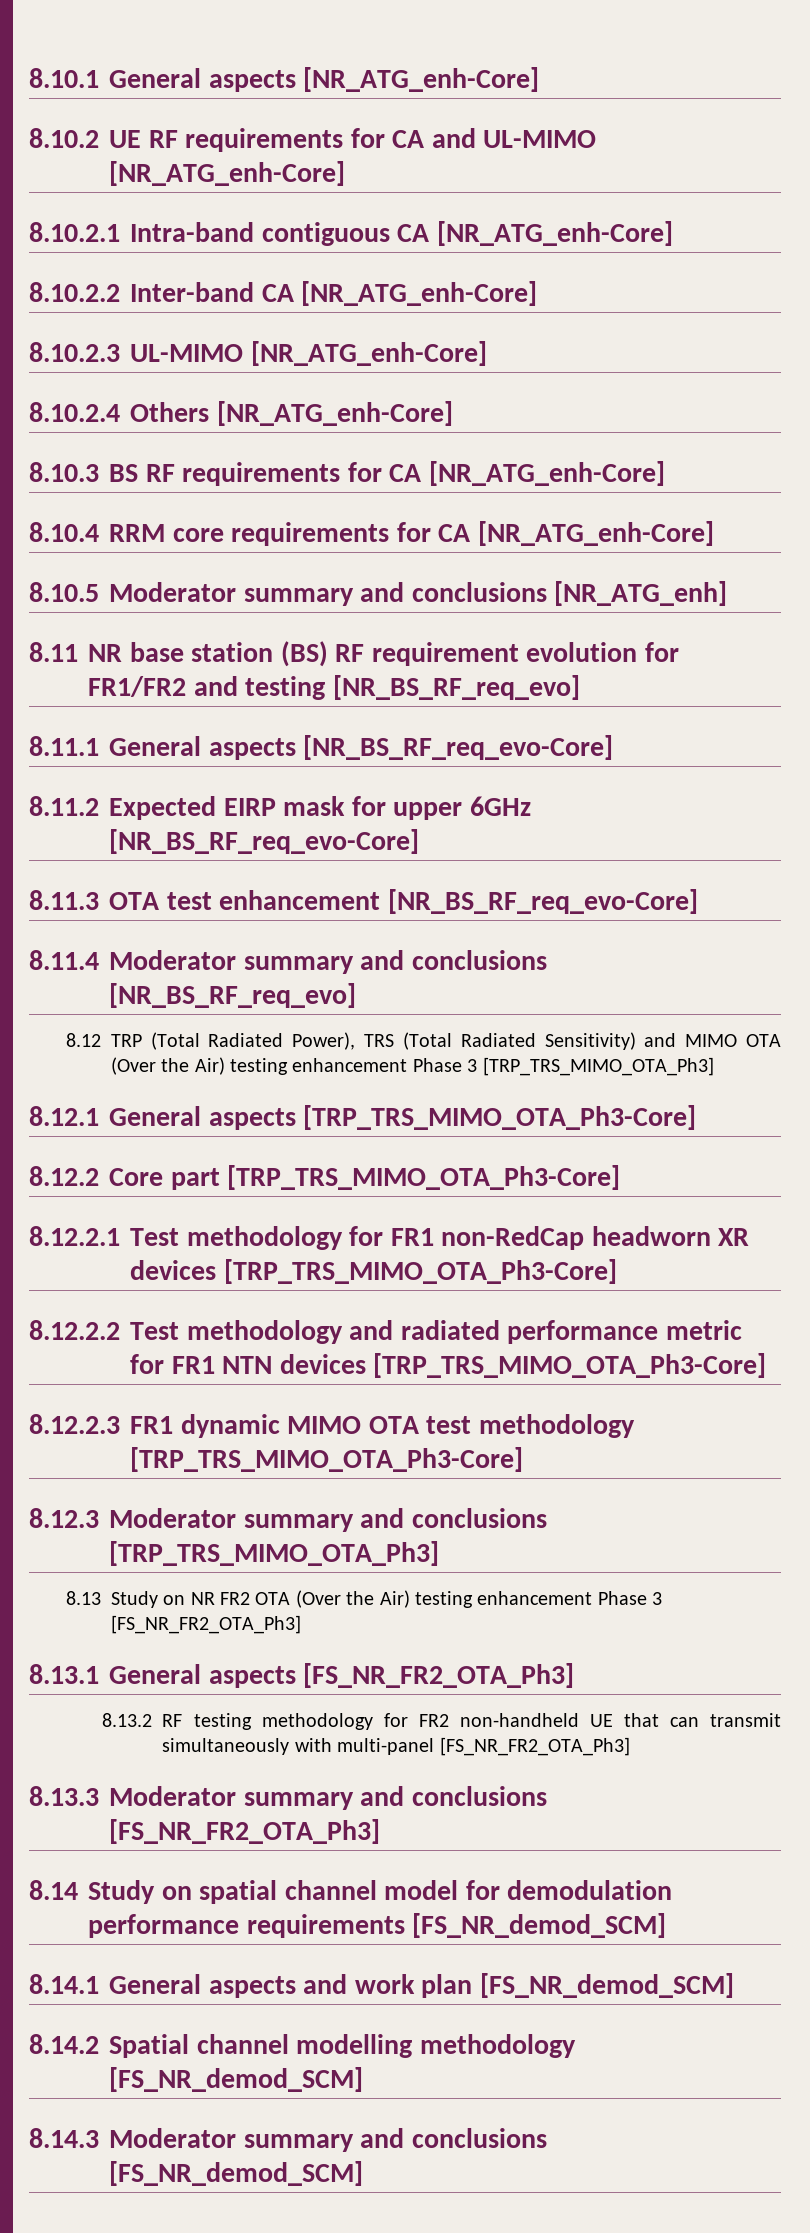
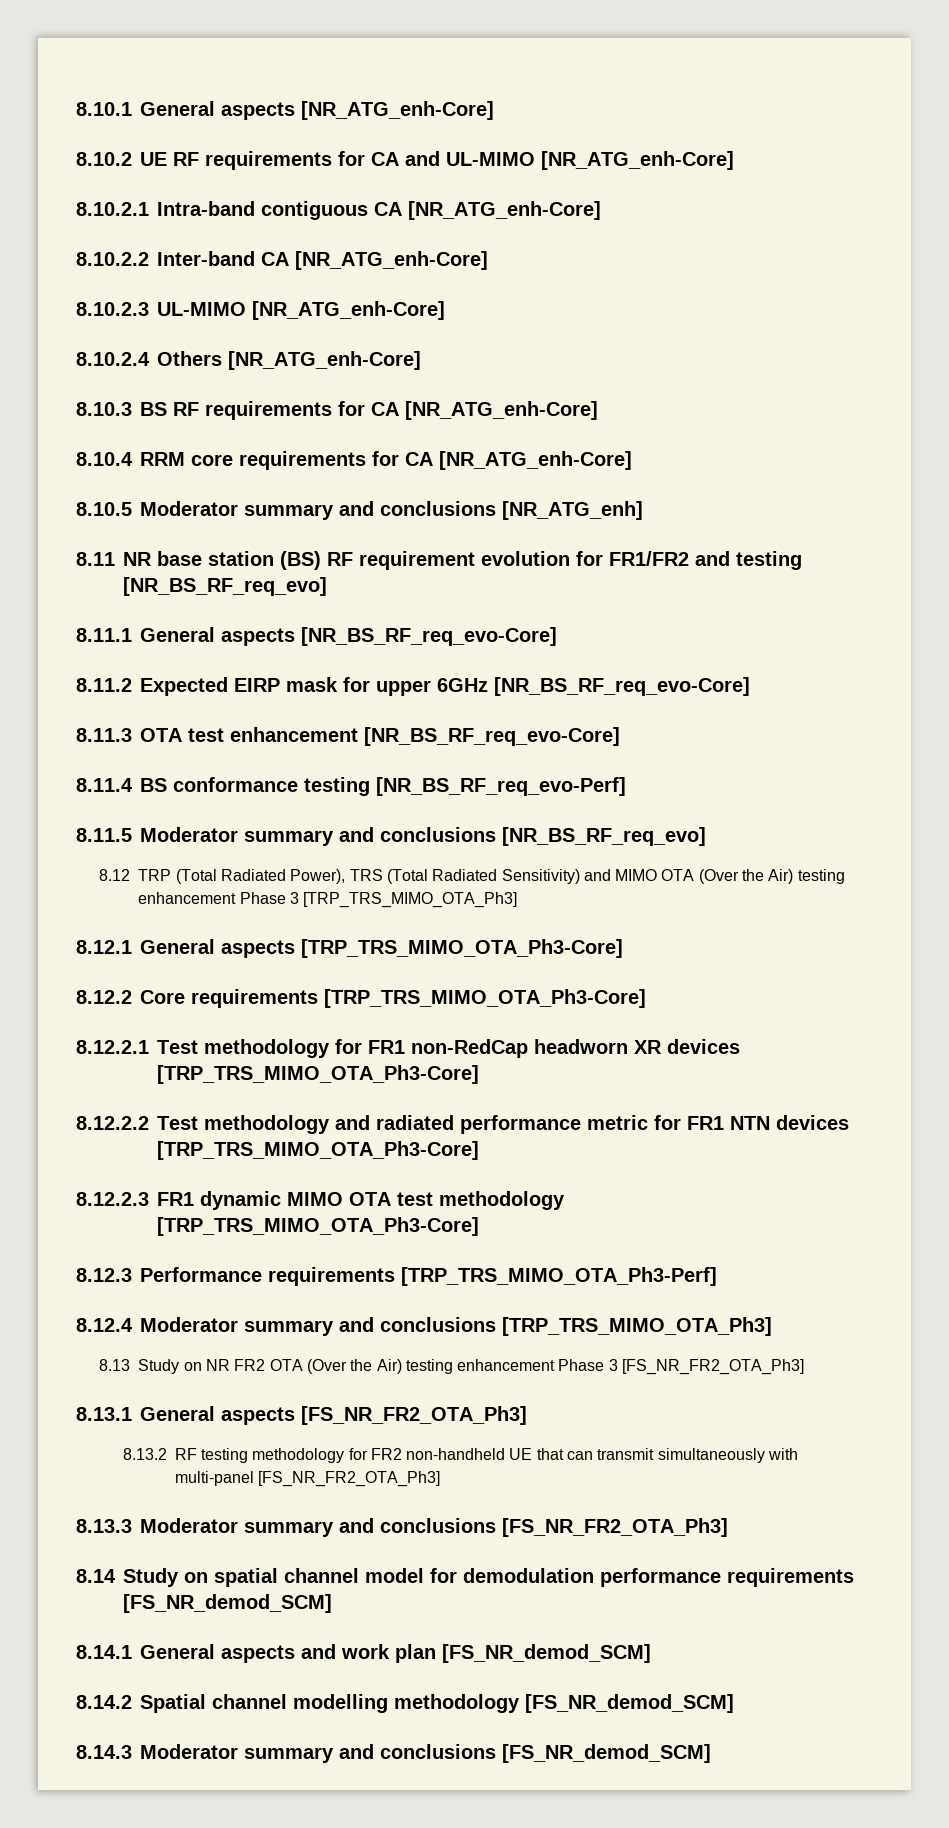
- 8.11.4 Moderator summary and conclusions [NR_BS_RF_req_evo]
+ 8.11.4 BS conformance testing [NR_BS_RF_req_evo-Perf]
+ 8.11.5 Moderator summary and conclusions [NR_BS_RF_req_evo]
- 8.12.2 Core part [TRP_TRS_MIMO_OTA_Ph3-Core]
+ 8.12.2 Core requirements [TRP_TRS_MIMO_OTA_Ph3-Core]
- 8.12.3 Moderator summary and conclusions [TRP_TRS_MIMO_OTA_Ph3]
+ 8.12.3 Performance requirements [TRP_TRS_MIMO_OTA_Ph3-Perf]
+ 8.12.4 Moderator summary and conclusions [TRP_TRS_MIMO_OTA_Ph3]

